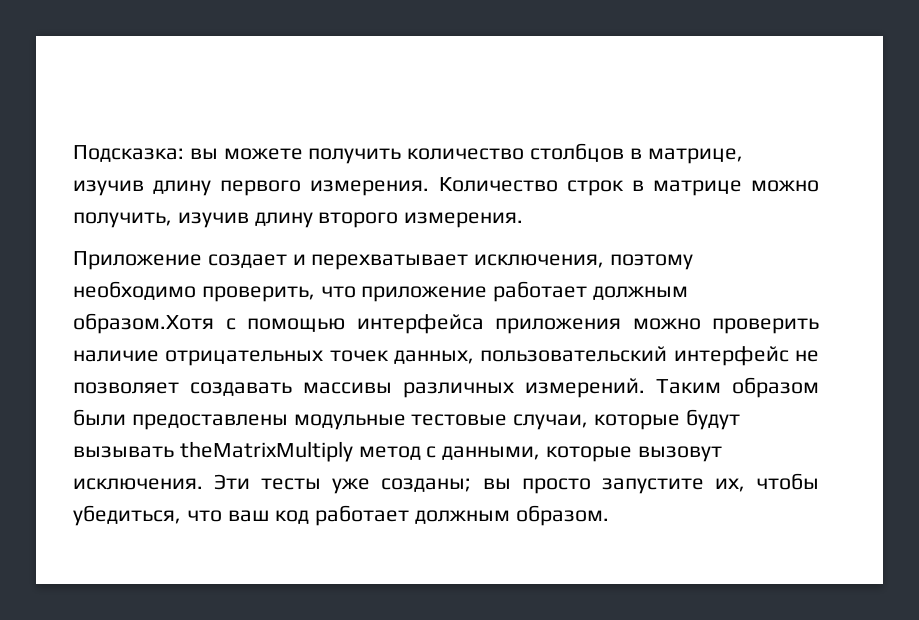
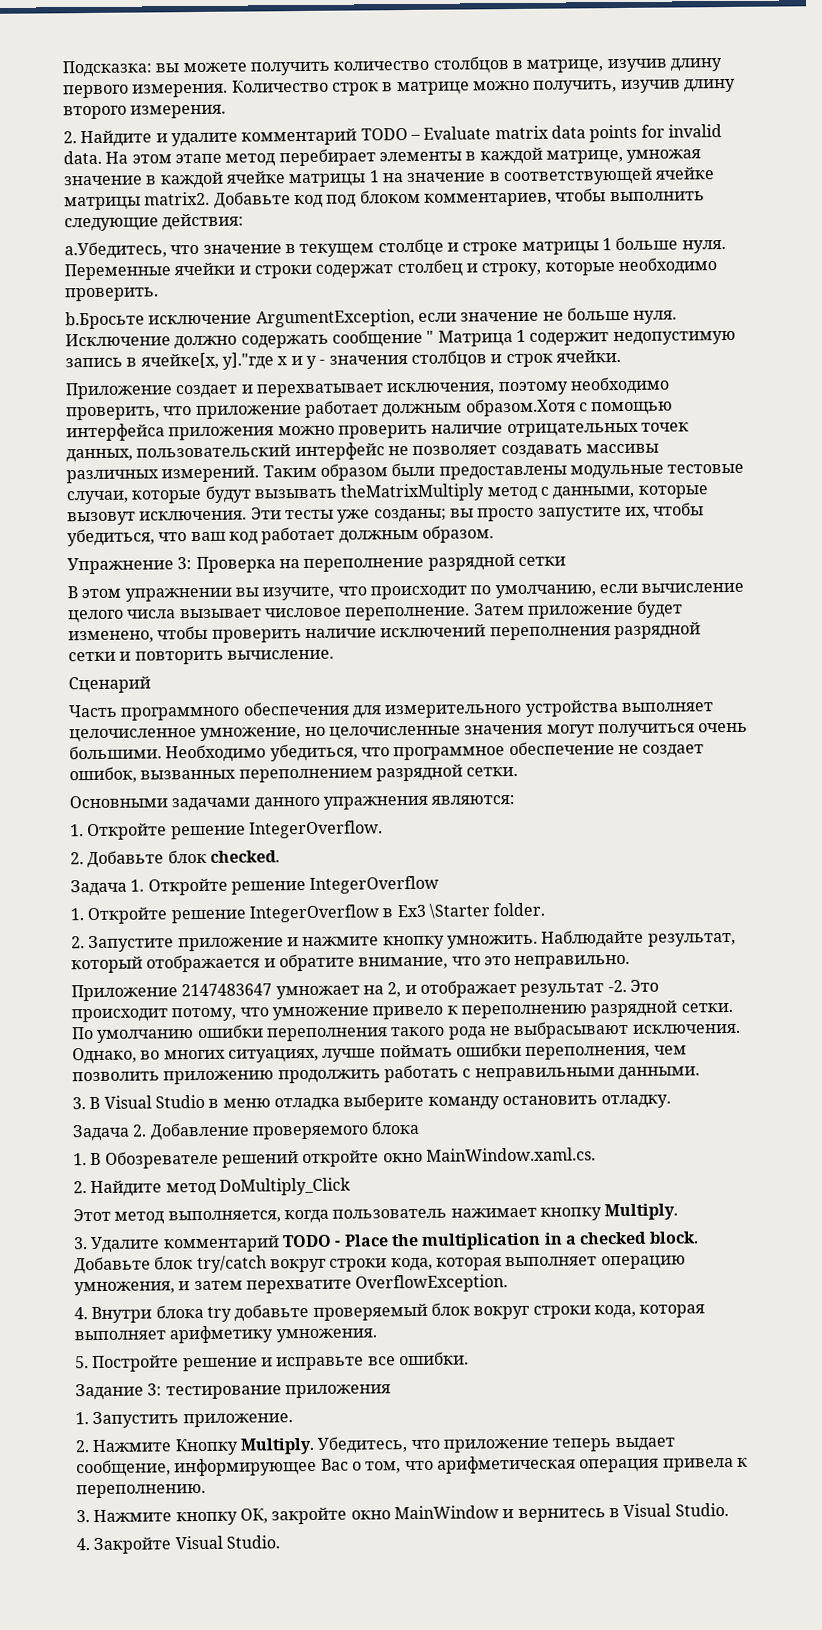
+ 2. Найдите и удалите комментарий TODO – Evaluate matrix data points for invalid data. На этом этапе метод перебирает элементы в каждой матрице, умножая значение в каждой ячейке матрицы 1 на значение в соответствующей ячейке матрицы matrix2. Добавьте код под блоком комментариев, чтобы выполнить следующие действия:
+ a.Убедитесь, что значение в текущем столбце и строке матрицы 1 больше нуля. Переменные ячейки и строки содержат столбец и строку, которые необходимо проверить.
+ b.Бросьте исключение ArgumentException, если значение не больше нуля. Исключение должно содержать сообщение " Матрица 1 содержит недопустимую запись в ячейке[x, y]."где x и y - значения столбцов и строк ячейки.
+ Упражнение 3: Проверка на переполнение разрядной сетки
+ В этом упражнении вы изучите, что происходит по умолчанию, если вычисление целого числа вызывает числовое переполнение. Затем приложение будет изменено, чтобы проверить наличие исключений переполнения разрядной сетки и повторить вычисление.
+ Сценарий
+ Часть программного обеспечения для измерительного устройства выполняет целочисленное умножение, но целочисленные значения могут получиться очень большими. Необходимо убедиться, что программное обеспечение не создает ошибок, вызванных переполнением разрядной сетки.
+ Основными задачами данного упражнения являются:
+ 1. Откройте решение IntegerOverflow.
+ 2. Добавьте блок checked.
+ Задача 1. Откройте решение IntegerOverflow
+ 1. Откройте решение IntegerOverflow в Ex3 \Starter folder.
+ 2. Запустите приложение и нажмите кнопку умножить. Наблюдайте результат, который отображается и обратите внимание, что это неправильно.
+ Приложение 2147483647 умножает на 2, и отображает результат -2. Это происходит потому, что умножение привело к переполнению разрядной сетки. По умолчанию ошибки переполнения такого рода не выбрасывают исключения. Однако, во многих ситуациях, лучше поймать ошибки переполнения, чем позволить приложению продолжить работать с неправильными данными.
+ 3. В Visual Studio в меню отладка выберите команду остановить отладку.
+ Задача 2. Добавление проверяемого блока
+ 1. В Обозревателе решений откройте окно MainWindow.xaml.cs.
+ 2. Найдите метод DoMultiply_Click
+ Этот метод выполняется, когда пользователь нажимает кнопку Multiply.
+ 3. Удалите комментарий TODO - Place the multiplication in a checked block. Добавьте блок try/catch вокруг строки кода, которая выполняет операцию умножения, и затем перехватите OverflowException.
+ 4. Внутри блока try добавьте проверяемый блок вокруг строки кода, которая выполняет арифметику умножения.
+ 5. Постройте решение и исправьте все ошибки.
+ Задание 3: тестирование приложения
+ 1. Запустить приложение.
+ 2. Нажмите Кнопку Multiply. Убедитесь, что приложение теперь выдает сообщение, информирующее Вас о том, что арифметическая операция привела к переполнению.
+ 3. Нажмите кнопку ОК, закройте окно MainWindow и вернитесь в Visual Studio.
+ 4. Закройте Visual Studio.

